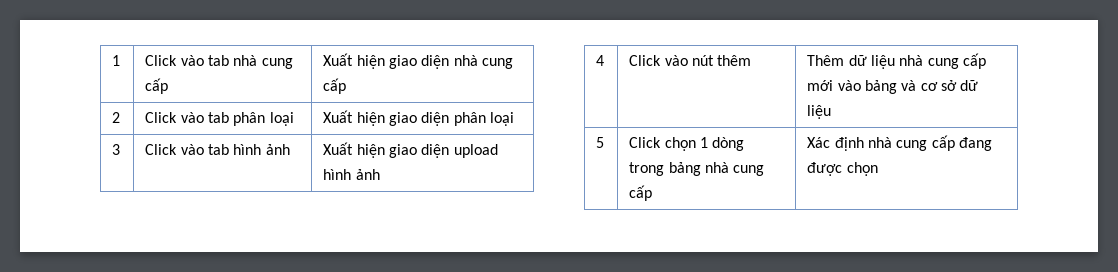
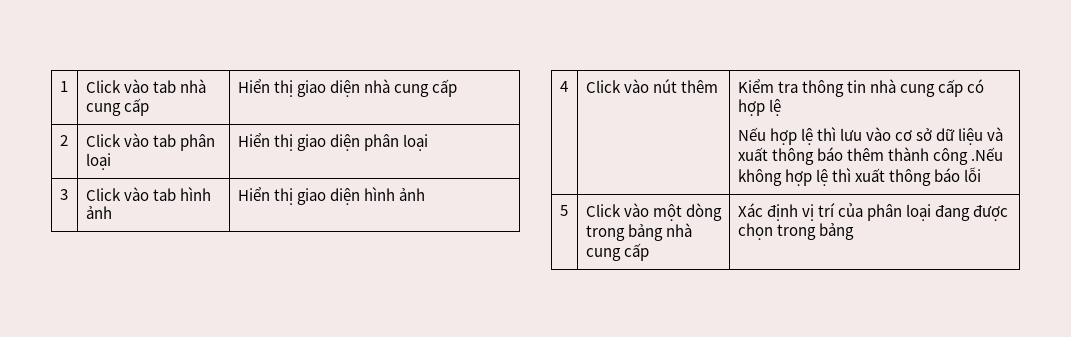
- 1 | Click vào tab nhà cung cấp | Xuất hiện giao diện nhà cung cấp
+ 1 | Click vào tab nhà cung cấp | Hiển thị giao diện nhà cung cấp
- 2 | Click vào tab phân loại | Xuất hiện giao diện phân loại
+ 2 | Click vào tab phân loại | Hiển thị giao diện phân loại
- 3 | Click vào tab hình ảnh | Xuất hiện giao diện upload hình ảnh
+ 3 | Click vào tab hình ảnh | Hiển thị giao diện hình ảnh
- Thêm dữ liệu nhà cung cấp mới vào bảng và cơ sở dữ liệu
+ Kiểm tra thông tin nhà cung cấp có hợp lệ
+ Nếu hợp lệ thì lưu vào cơ sở dữ liệu và xuất thông báo thêm thành công .Nếu không hợp lệ thì xuất thông báo lỗi
- 5 | Click chọn 1 dòng trong bảng nhà cung cấp | Xác định nhà cung cấp đang được chọn
+ 5 | Click vào một dòng trong bảng nhà cung cấp | Xác định vị trí của phân loại đang được chọn trong bảng

